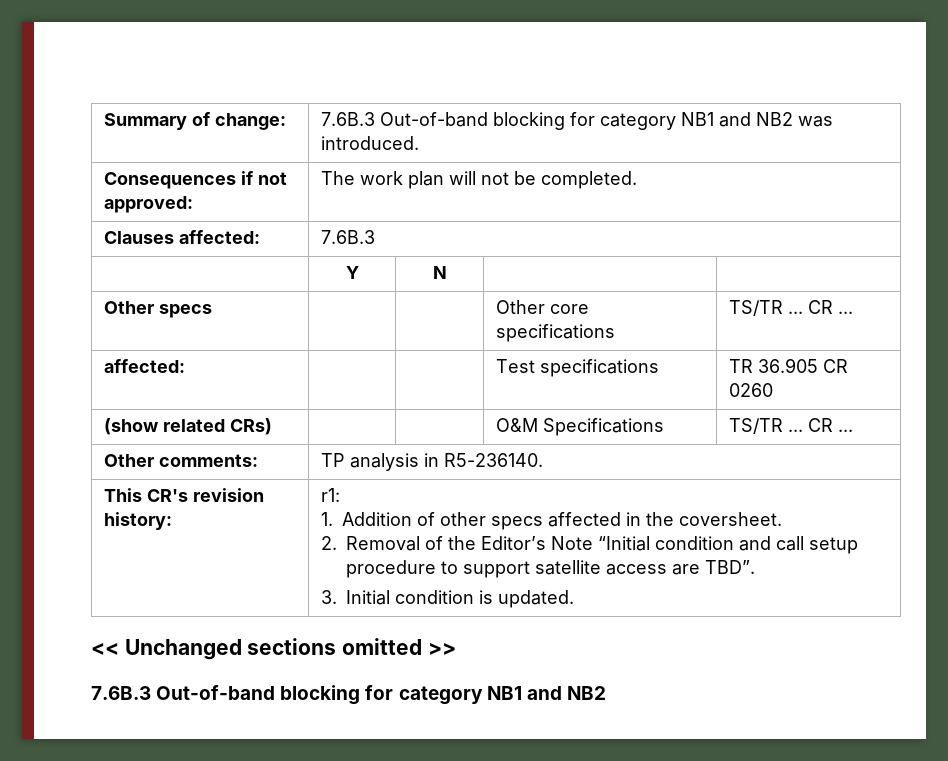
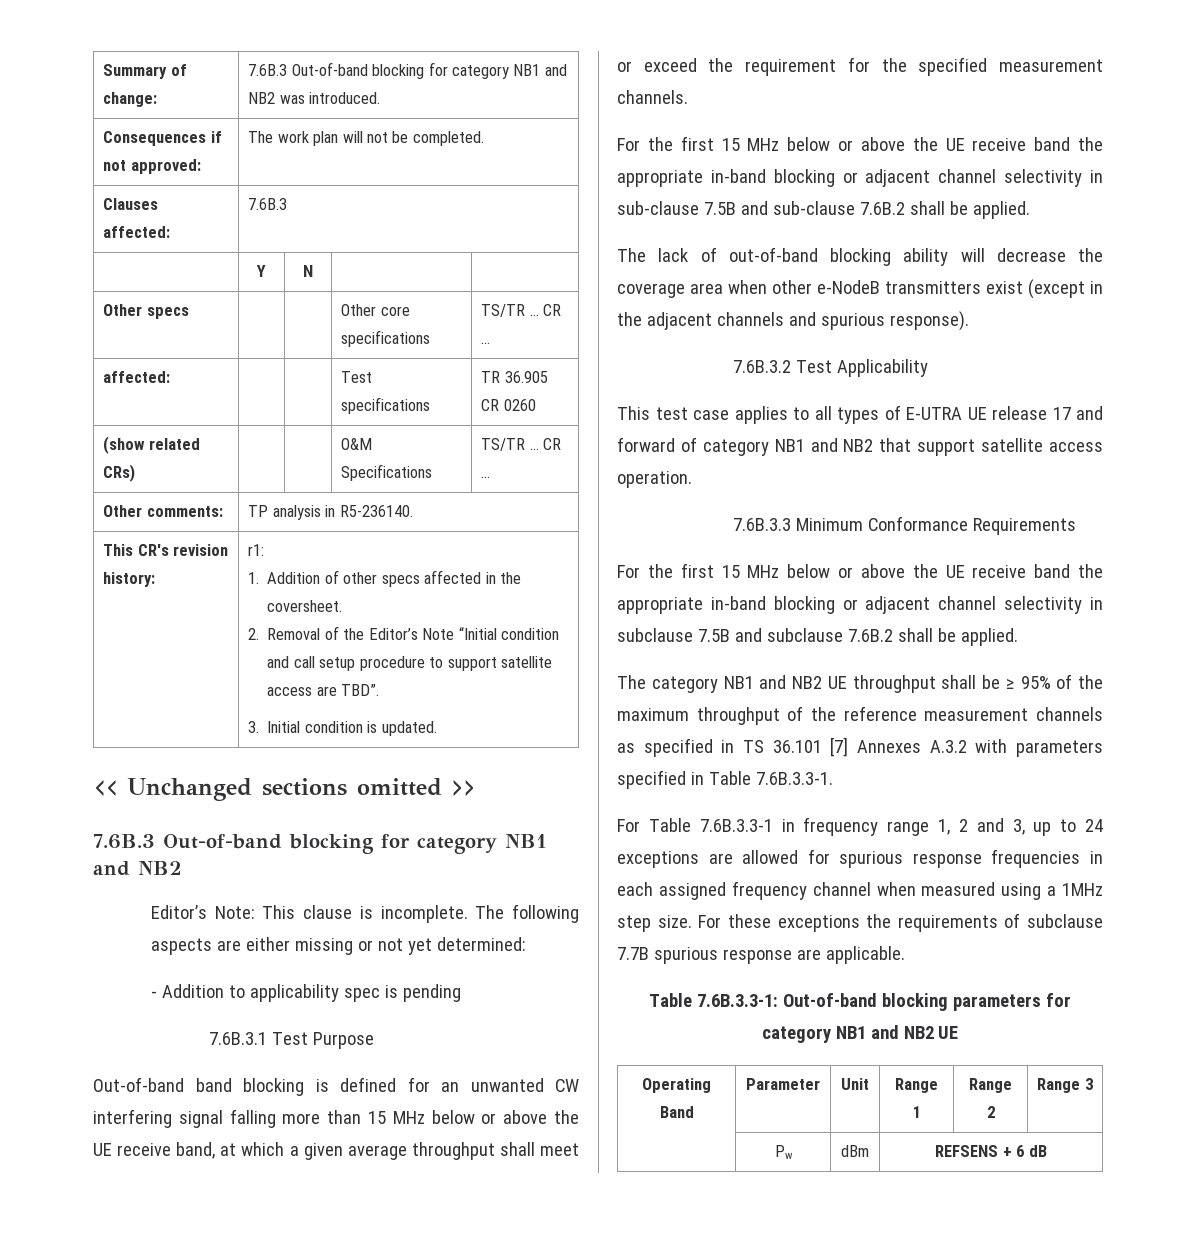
+ Editor’s Note: This clause is incomplete. The following aspects are either missing or not yet determined:
+ - Addition to applicability spec is pending
+ 7.6B.3.1 Test Purpose
+ Out-of-band band blocking is defined for an unwanted CW interfering signal falling more than 15 MHz below or above the UE receive band, at which a given average throughput shall meet or exceed the requirement for the specified measurement channels.
+ For the first 15 MHz below or above the UE receive band the appropriate in-band blocking or adjacent channel selectivity in sub-clause 7.5B and sub-clause 7.6B.2 shall be applied.
+ The lack of out-of-band blocking ability will decrease the coverage area when other e-NodeB transmitters exist (except in the adjacent channels and spurious response).
+ 7.6B.3.2 Test Applicability
+ This test case applies to all types of E-UTRA UE release 17 and forward of category NB1 and NB2 that support satellite access operation.
+ 7.6B.3.3 Minimum Conformance Requirements
+ For the first 15 MHz below or above the UE receive band the appropriate in-band blocking or adjacent channel selectivity in subclause 7.5B and subclause 7.6B.2 shall be applied.
+ The category NB1 and NB2 UE throughput shall be ≥ 95% of the maximum throughput of the reference measurement channels as specified in TS 36.101 [7] Annexes A.3.2 with parameters specified in Table 7.6B.3.3-1.
+ For Table 7.6B.3.3-1 in frequency range 1, 2 and 3, up to 24 exceptions are allowed for spurious response frequencies in each assigned frequency channel when measured using a 1MHz step size. For these exceptions the requirements of subclause 7.7B spurious response are applicable.
+ Table 7.6B.3.3-1: Out-of-band blocking parameters for category NB1 and NB2 UE
+ Operating Band | Parameter | Unit | Range 1 | Range 2 | Range 3
+ | Pw | dBm | REFSENS + 6 dB

